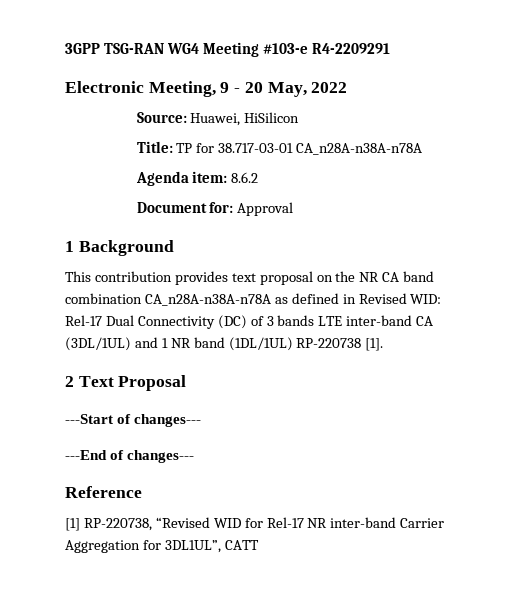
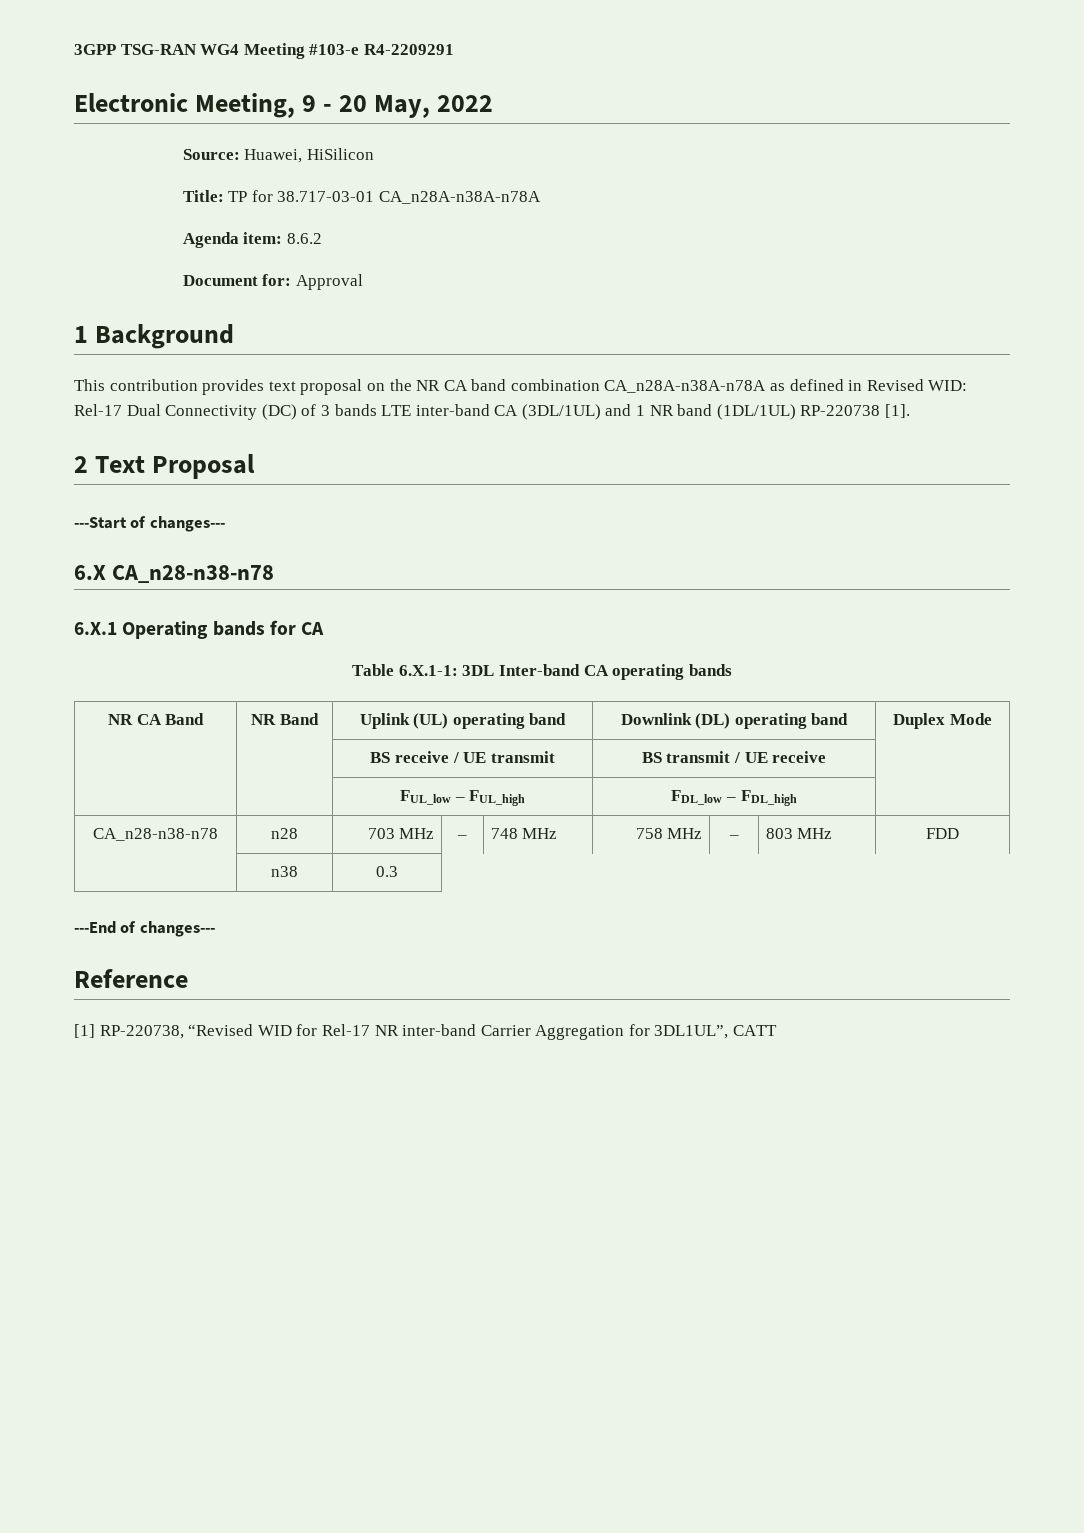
+ 6.X CA_n28-n38-n78
+ 6.X.1 Operating bands for CA
+ Table 6.X.1-1: 3DL Inter-band CA operating bands
+ NR CA Band | NR Band | Uplink (UL) operating band | Downlink (DL) operating band | Duplex Mode
+ | | BS receive / UE transmit | BS transmit / UE receive |
+ | | FUL_low – FUL_high | FDL_low – FDL_high |
+ CA_n28-n38-n78 | n28 | 703 MHz | – | 748 MHz | 758 MHz | – | 803 MHz | FDD
+ | n38 | 0.3

